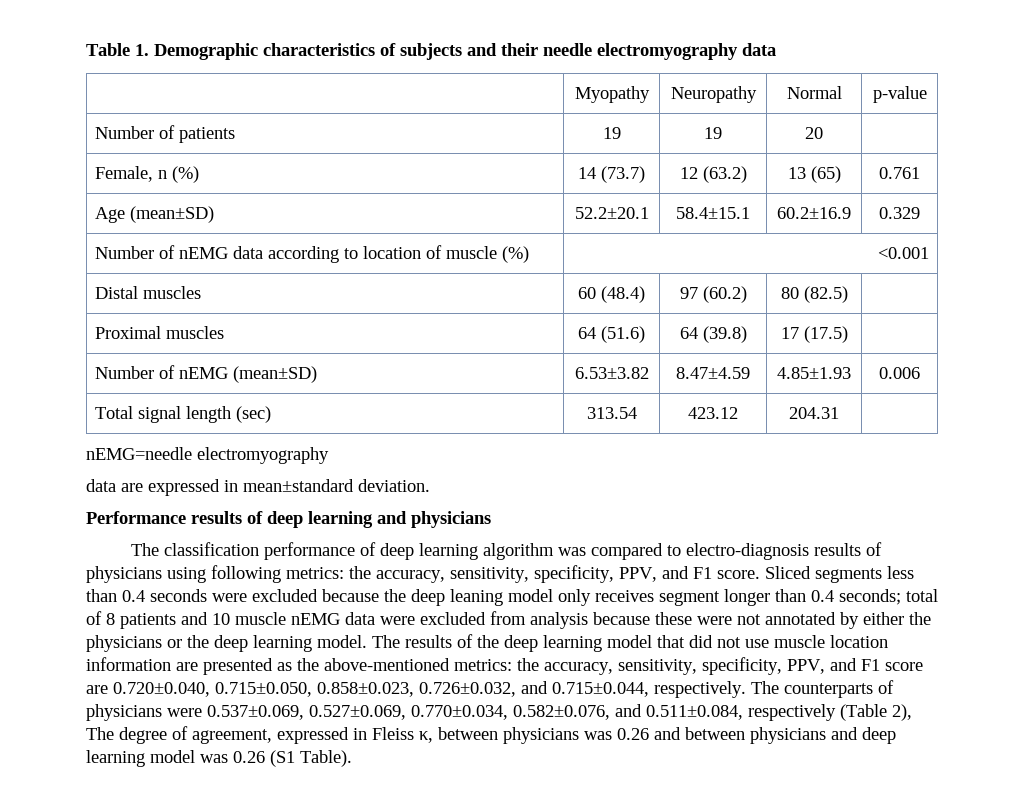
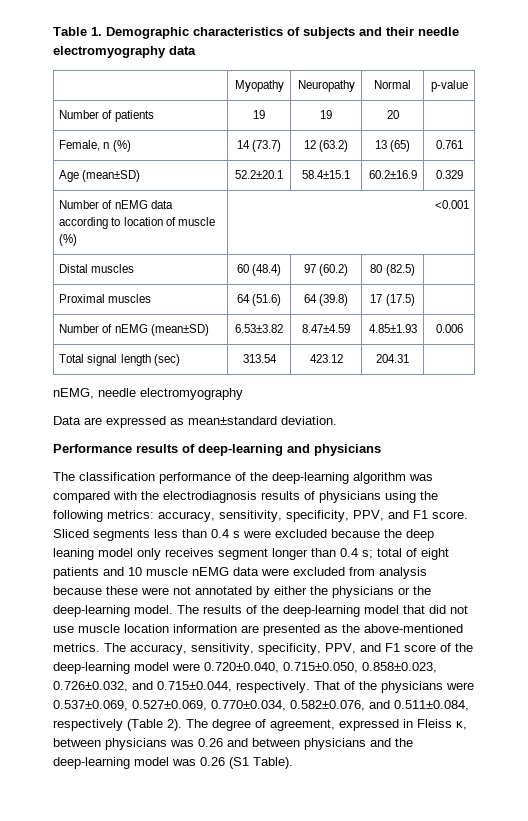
- nEMG=needle electromyography
+ nEMG, needle electromyography
- data are expressed in mean±standard deviation.
+ Data are expressed as mean±standard deviation.
- Performance results of deep learning and physicians
+ Performance results of deep-learning and physicians
- The classification performance of deep learning algorithm was compared to electro-diagnosis results of physicians using following metrics: the accuracy, sensitivity, specificity, PPV, and F1 score.
+ The classification performance of the deep-learning algorithm was compared with the electrodiagnosis results of physicians using the following metrics: accuracy, sensitivity, specificity, PPV, and F1 score.
- Sliced segments less than 0.4 seconds were excluded because the deep leaning model only receives segment longer than 0.4 seconds; total of 8 patients and 10 muscle nEMG data were excluded from analysis because these were not annotated by either the physicians or the deep learning model.
+ Sliced segments less than 0.4 s were excluded because the deep leaning model only receives segment longer than 0.4 s; total of eight patients and 10 muscle nEMG data were excluded from analysis because these were not annotated by either the physicians or the deep-learning model.
- The results of the deep learning model that did not use muscle location information are presented as the above-mentioned metrics: the accuracy, sensitivity, specificity, PPV, and F1 score are 0.720±0.040, 0.715±0.050, 0.858±0.023, 0.726±0.032, and 0.715±0.044, respectively.
+ The results of the deep-learning model that did not use muscle location information are presented as the above-mentioned metrics. The accuracy, sensitivity, specificity, PPV, and F1 score of the deep-learning model were 0.720±0.040, 0.715±0.050, 0.858±0.023, 0.726±0.032, and 0.715±0.044, respectively.
- The counterparts of physicians were 0.537±0.069, 0.527±0.069, 0.770±0.034, 0.582±0.076, and 0.511±0.084, respectively (Table 2), The degree of agreement, expressed in Fleiss κ, between physicians was 0.26 and between physicians and deep learning model was 0.26 (S1 Table).
+ That of the physicians were 0.537±0.069, 0.527±0.069, 0.770±0.034, 0.582±0.076, and 0.511±0.084, respectively (Table 2). The degree of agreement, expressed in Fleiss κ, between physicians was 0.26 and between physicians and the deep-learning model was 0.26 (S1 Table).

